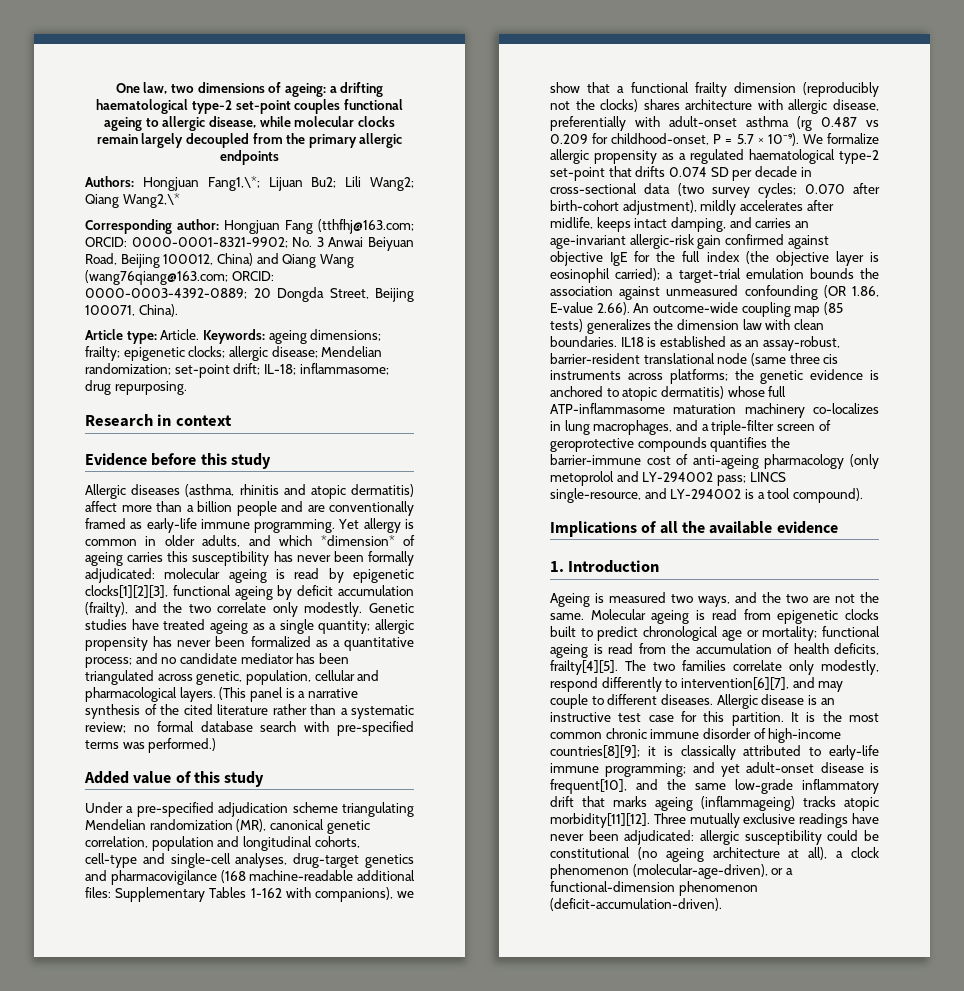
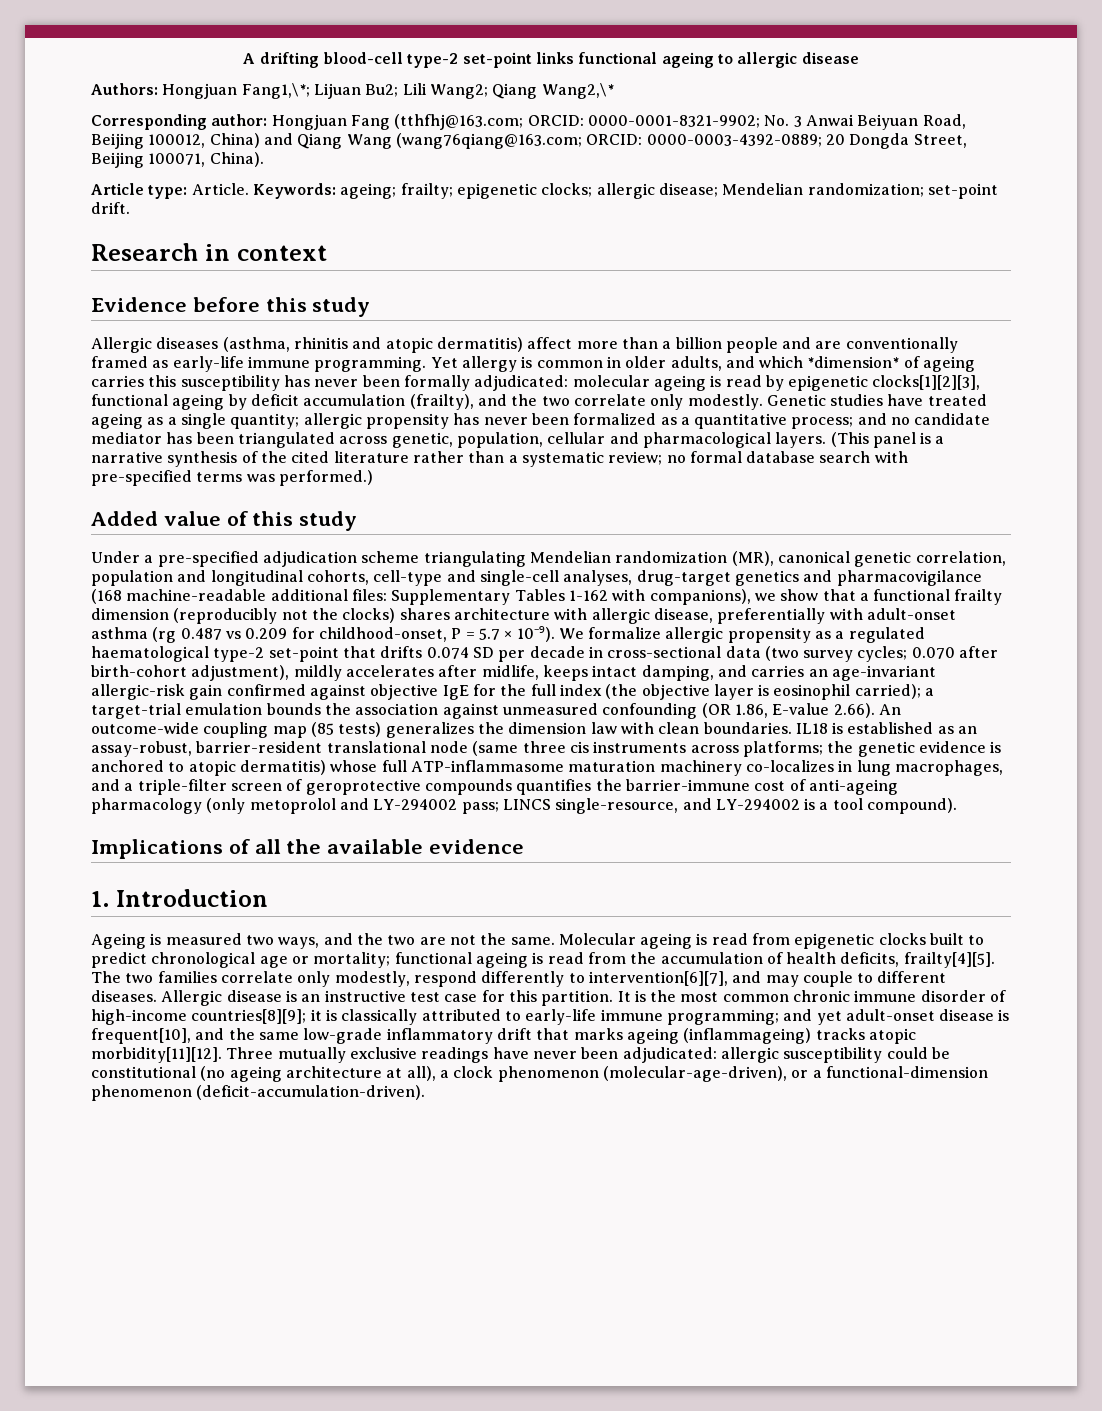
- One law, two dimensions of ageing: a drifting haematological type-2 set-point couples functional ageing to allergic disease, while molecular clocks remain largely decoupled from the primary allergic endpoints
+ A drifting blood-cell type-2 set-point links functional ageing to allergic disease
- Keywords: ageing dimensions; frailty; epigenetic clocks; allergic disease; Mendelian randomization; set-point drift; IL-18; inflammasome; drug repurposing.
+ Keywords: ageing; frailty; epigenetic clocks; allergic disease; Mendelian randomization; set-point drift.

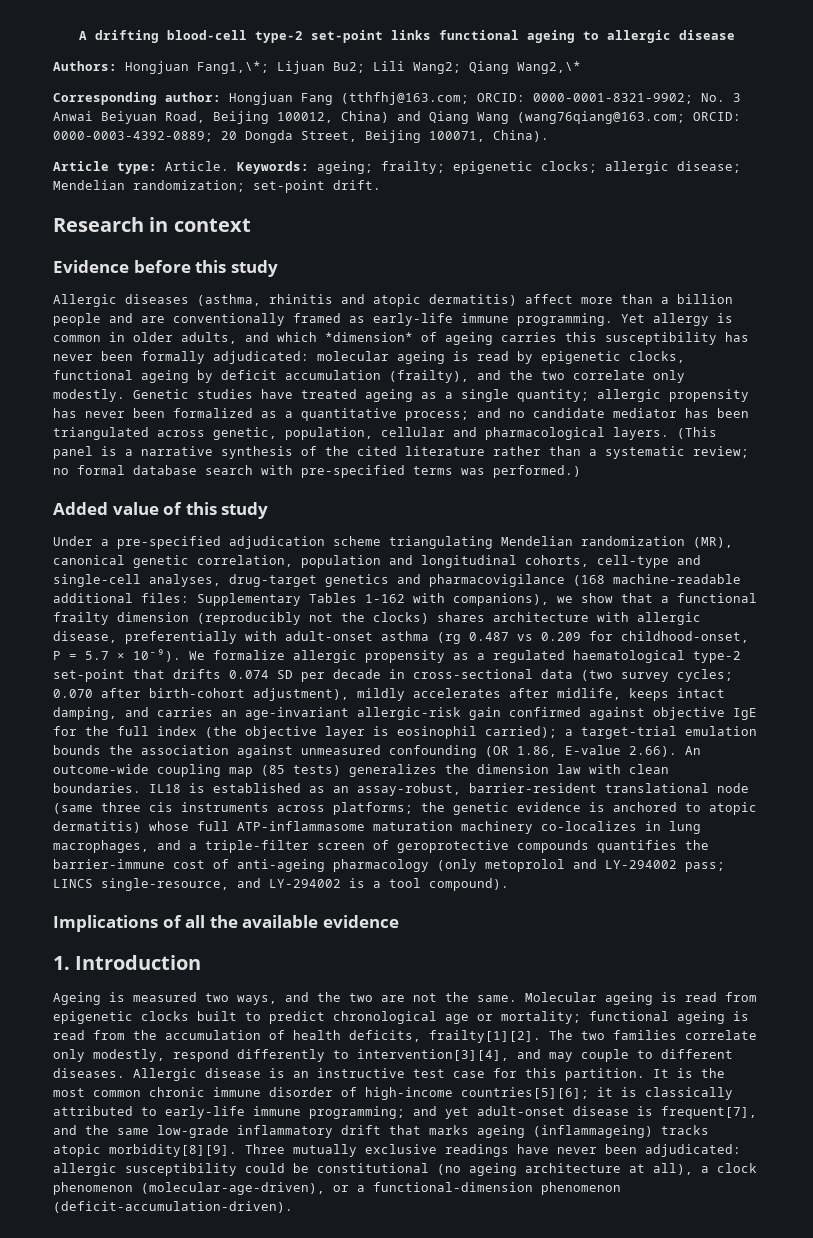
- Yet allergy is common in older adults, and which *dimension* of ageing carries this susceptibility has never been formally adjudicated: molecular ageing is read by epigenetic clocks[1][2][3], functional ageing by deficit accumulation (frailty), and the two correlate only modestly.
+ Yet allergy is common in older adults, and which *dimension* of ageing carries this susceptibility has never been formally adjudicated: molecular ageing is read by epigenetic clocks, functional ageing by deficit accumulation (frailty), and the two correlate only modestly.
- Molecular ageing is read from epigenetic clocks built to predict chronological age or mortality; functional ageing is read from the accumulation of health deficits, frailty[4][5].
+ Molecular ageing is read from epigenetic clocks built to predict chronological age or mortality; functional ageing is read from the accumulation of health deficits, frailty[1][2].
- The two families correlate only modestly, respond differently to intervention[6][7], and may couple to different diseases.
+ The two families correlate only modestly, respond differently to intervention[3][4], and may couple to different diseases.
- It is the most common chronic immune disorder of high-income countries[8][9]; it is classically attributed to early-life immune programming; and yet adult-onset disease is frequent[10], and the same low-grade inflammatory drift that marks ageing (inflammageing) tracks atopic morbidity[11][12].
+ It is the most common chronic immune disorder of high-income countries[5][6]; it is classically attributed to early-life immune programming; and yet adult-onset disease is frequent[7], and the same low-grade inflammatory drift that marks ageing (inflammageing) tracks atopic morbidity[8][9].

